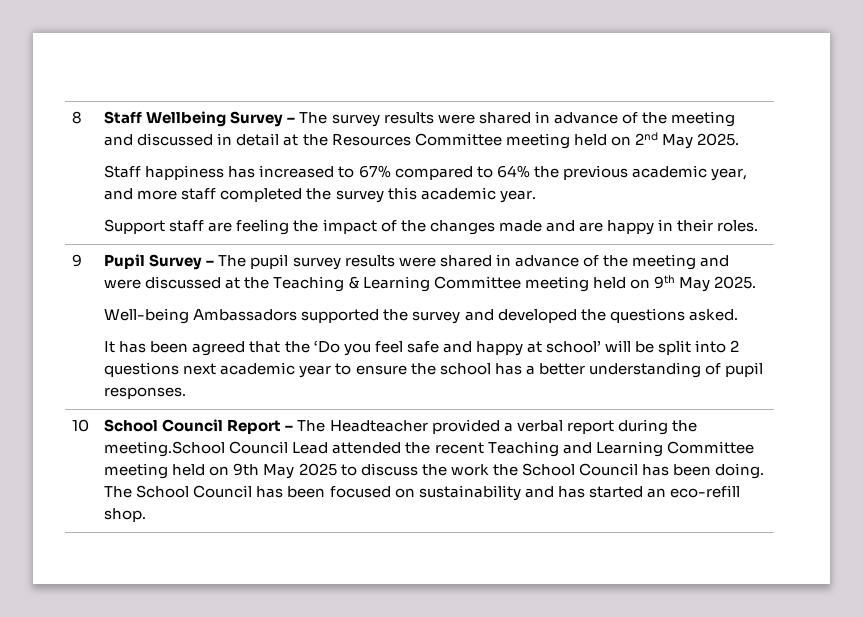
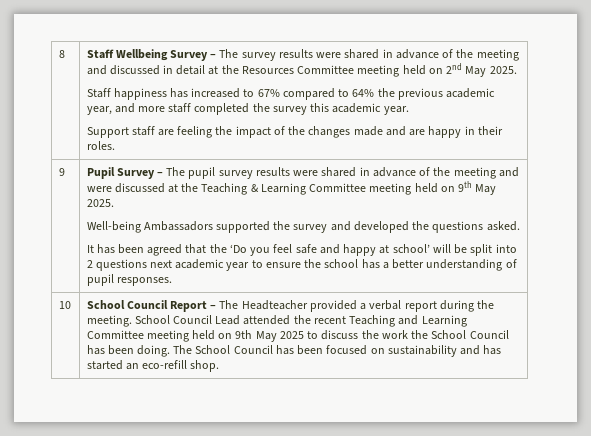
- School Council Report – The Headteacher provided a verbal report during the meeting.School Council Lead attended the recent Teaching and Learning Committee meeting held on 9th May 2025 to discuss the work the School Council has been doing.
+ School Council Report – The Headteacher provided a verbal report during the meeting. School Council Lead attended the recent Teaching and Learning Committee meeting held on 9th May 2025 to discuss the work the School Council has been doing.

